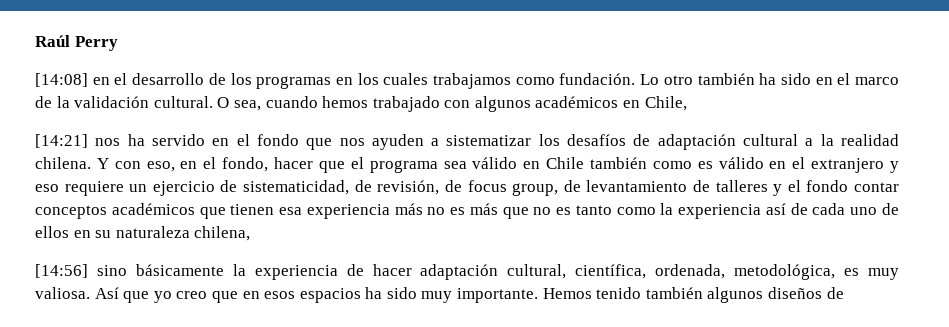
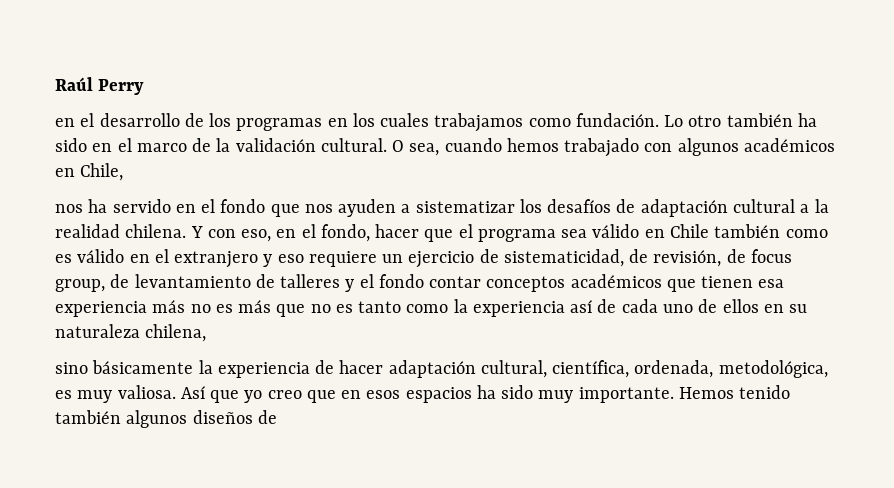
- [14:08] en el desarrollo de los programas en los cuales trabajamos como fundación.
+ en el desarrollo de los programas en los cuales trabajamos como fundación.
- [14:21] nos ha servido en el fondo que nos ayuden a sistematizar los desafíos de adaptación cultural a la realidad chilena.
+ nos ha servido en el fondo que nos ayuden a sistematizar los desafíos de adaptación cultural a la realidad chilena.
- [14:56] sino básicamente la experiencia de hacer adaptación cultural, científica, ordenada, metodológica, es muy valiosa.
+ sino básicamente la experiencia de hacer adaptación cultural, científica, ordenada, metodológica, es muy valiosa.

